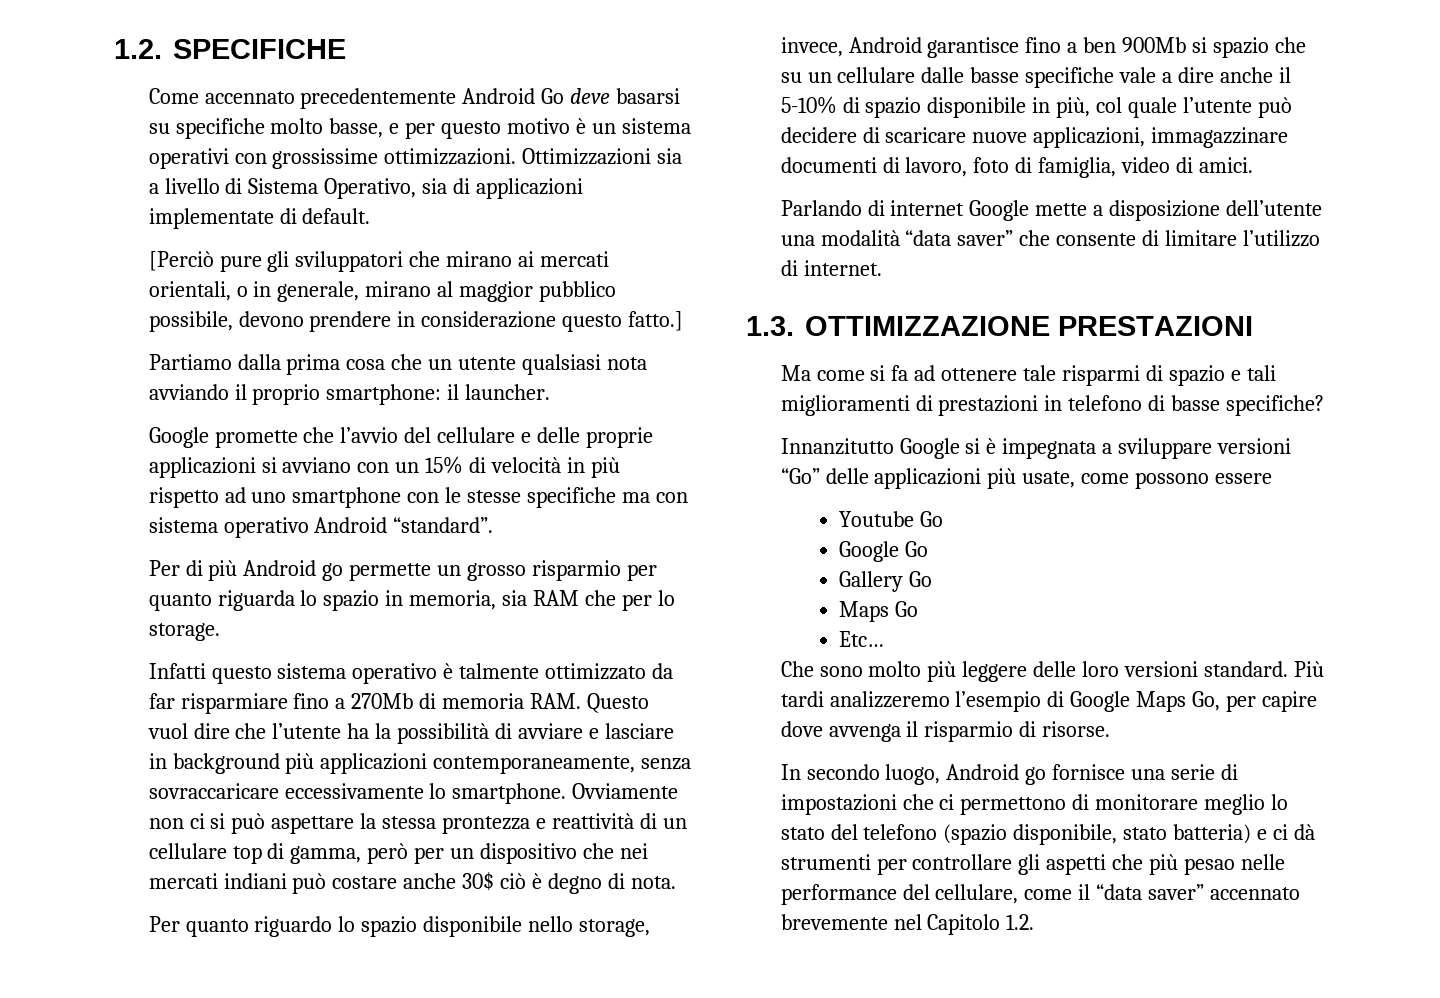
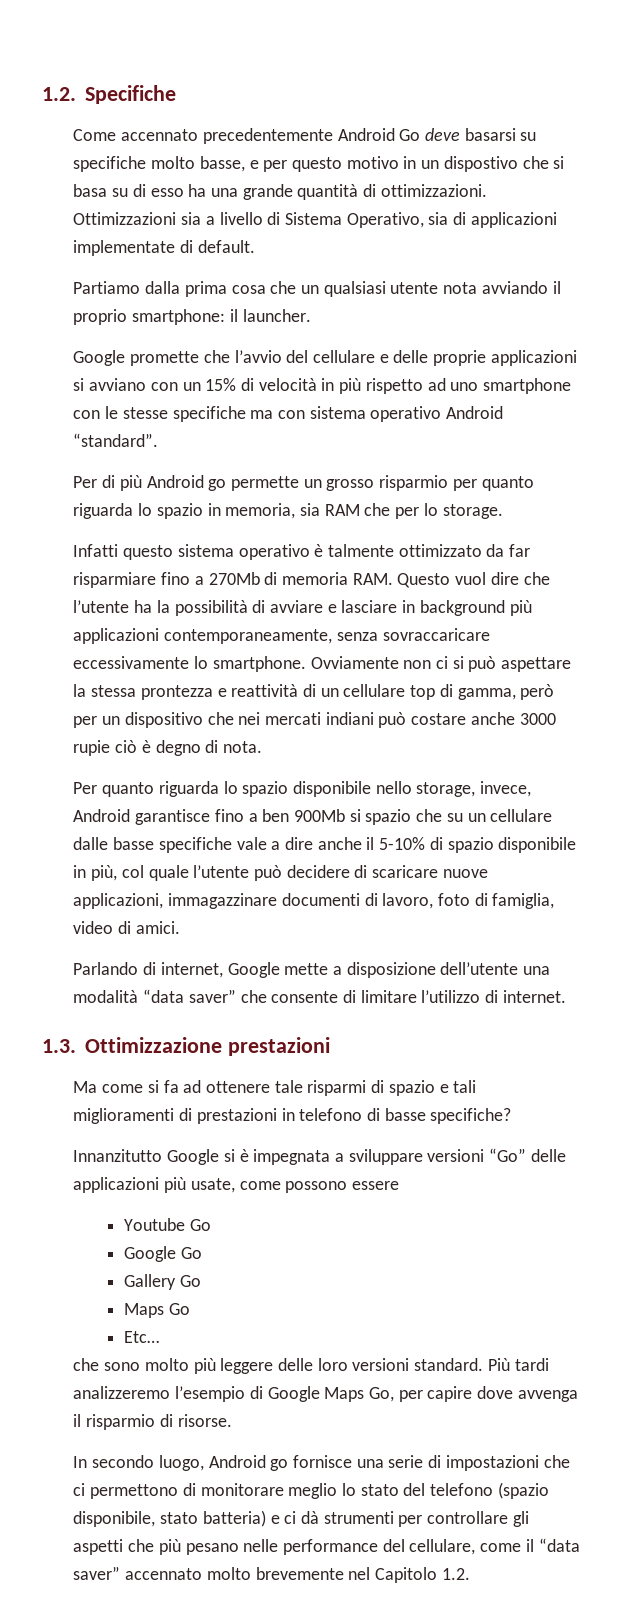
- 1.2. SPECIFICHE
+ 1.2. Specifiche
- Come accennato precedentemente Android Go deve basarsi su specifiche molto basse, e per questo motivo è un sistema operativi con grossissime ottimizzazioni.
+ Come accennato precedentemente Android Go deve basarsi su specifiche molto basse, e per questo motivo in un dispostivo che si basa su di esso ha una grande quantità di ottimizzazioni.
- [Perciò pure gli sviluppatori che mirano ai mercati orientali, o in generale, mirano al maggior pubblico possibile, devono prendere in considerazione questo fatto.]
- Partiamo dalla prima cosa che un utente qualsiasi nota avviando il proprio smartphone: il launcher.
+ Partiamo dalla prima cosa che un qualsiasi utente nota avviando il proprio smartphone: il launcher.
- Ovviamente non ci si può aspettare la stessa prontezza e reattività di un cellulare top di gamma, però per un dispositivo che nei mercati indiani può costare anche 30$ ciò è degno di nota.
+ Ovviamente non ci si può aspettare la stessa prontezza e reattività di un cellulare top di gamma, però per un dispositivo che nei mercati indiani può costare anche 3000 rupie ciò è degno di nota.
- Per quanto riguardo lo spazio disponibile nello storage, invece, Android garantisce fino a ben 900Mb si spazio che su un cellulare dalle basse specifiche vale a dire anche il 5-10% di spazio disponibile in più, col quale l’utente può decidere di scaricare nuove applicazioni, immagazzinare documenti di lavoro, foto di famiglia, video di amici.
+ Per quanto riguarda lo spazio disponibile nello storage, invece, Android garantisce fino a ben 900Mb si spazio che su un cellulare dalle basse specifiche vale a dire anche il 5-10% di spazio disponibile in più, col quale l’utente può decidere di scaricare nuove applicazioni, immagazzinare documenti di lavoro, foto di famiglia, video di amici.
- Parlando di internet Google mette a disposizione dell’utente una modalità “data saver” che consente di limitare l’utilizzo di internet.
+ Parlando di internet, Google mette a disposizione dell’utente una modalità “data saver” che consente di limitare l’utilizzo di internet.
- 1.3. OTTIMIZZAZIONE PRESTAZIONI
+ 1.3. Ottimizzazione prestazioni
- Che sono molto più leggere delle loro versioni standard.
+ che sono molto più leggere delle loro versioni standard.
- In secondo luogo, Android go fornisce una serie di impostazioni che ci permettono di monitorare meglio lo stato del telefono (spazio disponibile, stato batteria) e ci dà strumenti per controllare gli aspetti che più pesao nelle performance del cellulare, come il “data saver” accennato brevemente nel Capitolo 1.2.
+ In secondo luogo, Android go fornisce una serie di impostazioni che ci permettono di monitorare meglio lo stato del telefono (spazio disponibile, stato batteria) e ci dà strumenti per controllare gli aspetti che più pesano nelle performance del cellulare, come il “data saver” accennato molto brevemente nel Capitolo 1.2.

